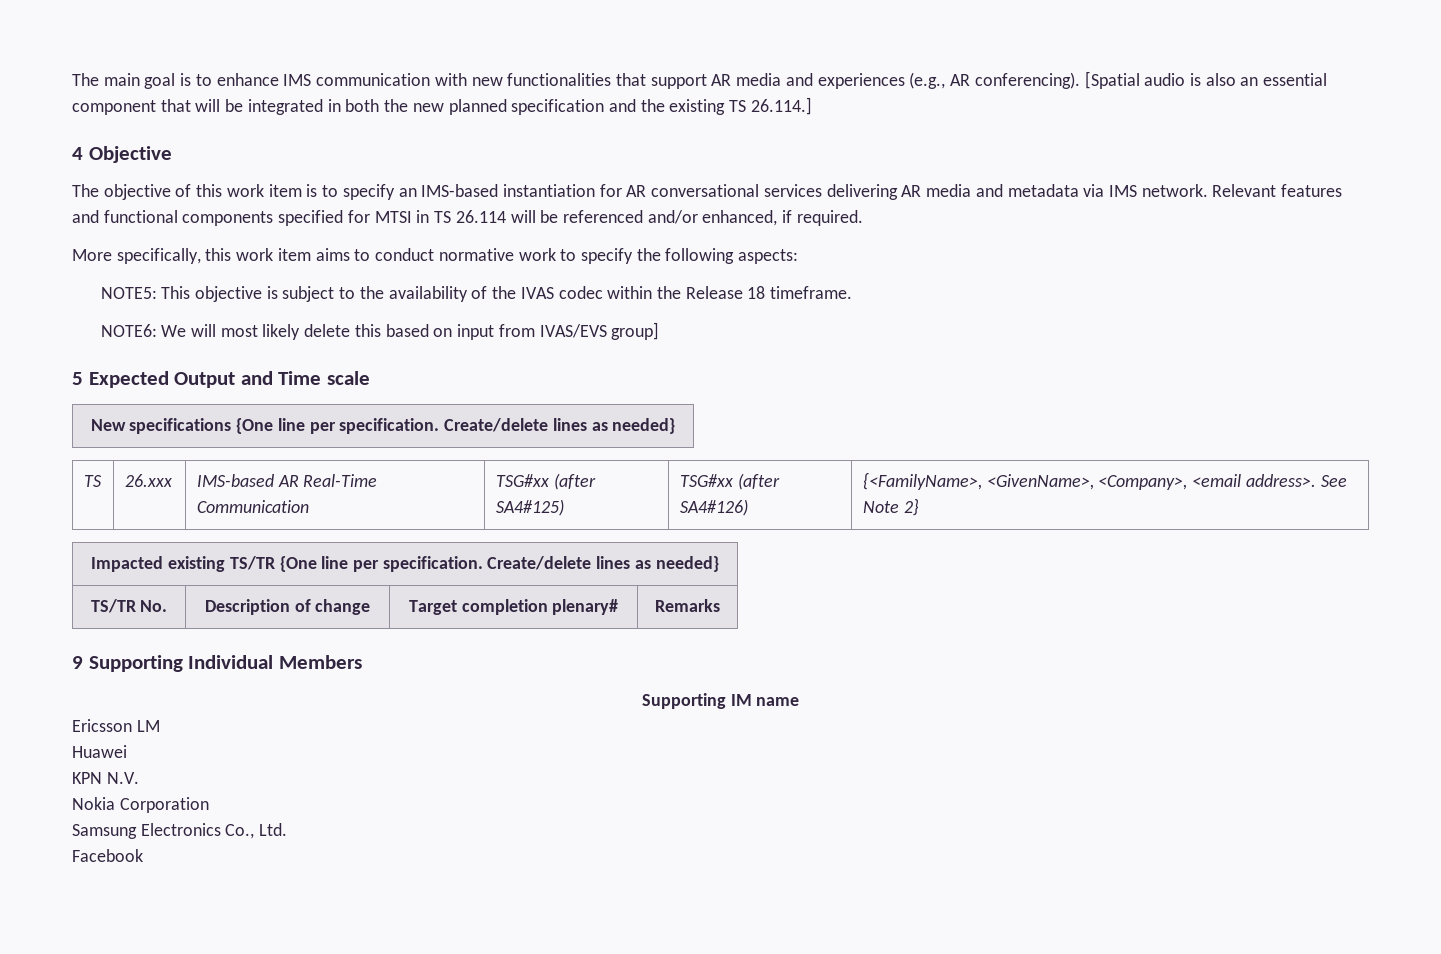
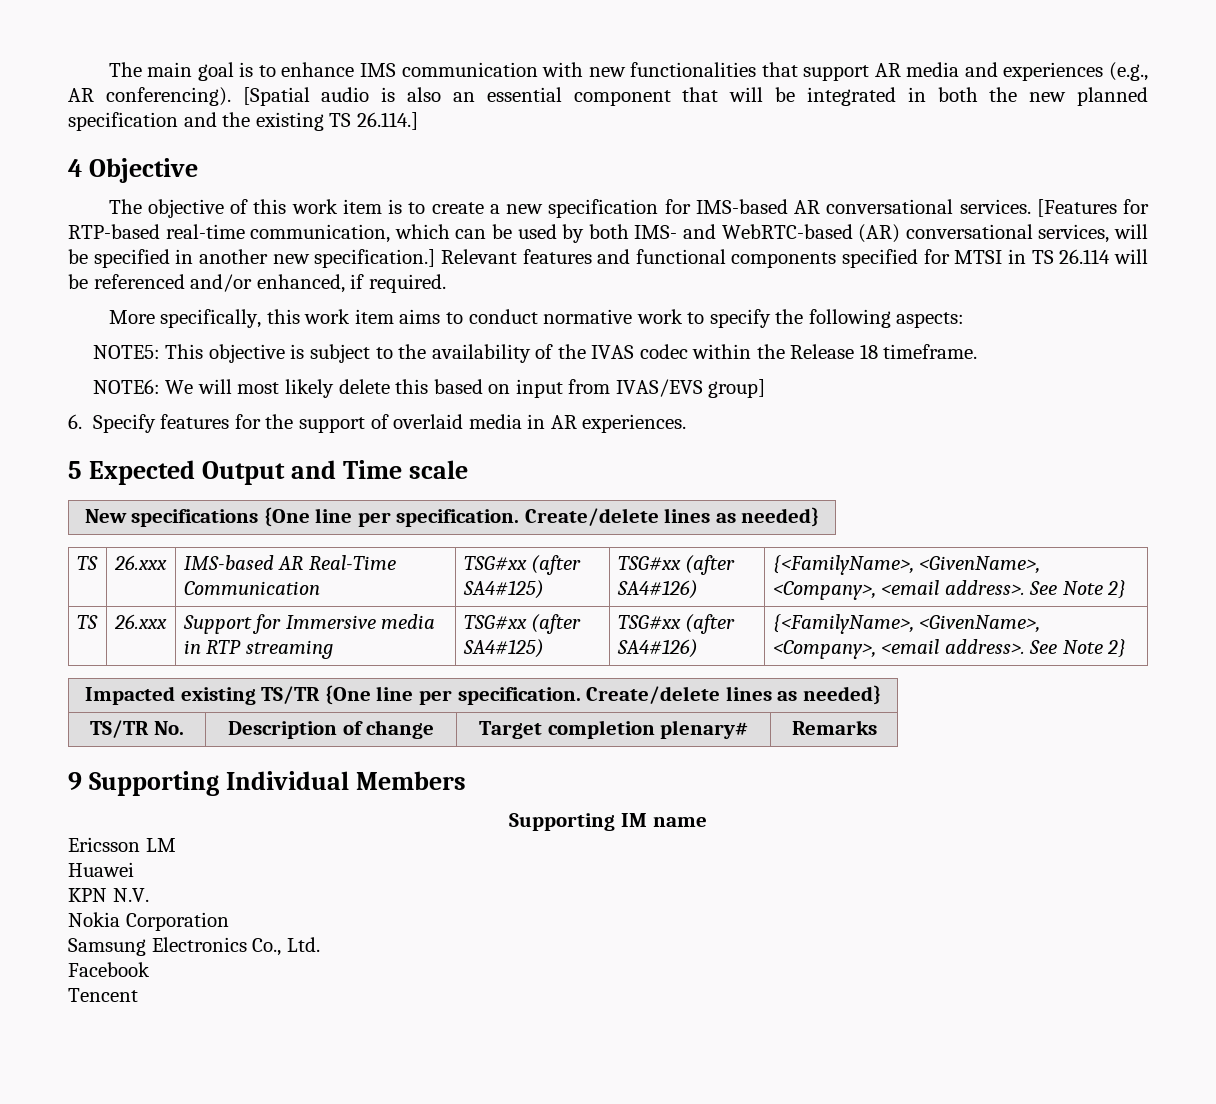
- The objective of this work item is to specify an IMS-based instantiation for AR conversational services delivering AR media and metadata via IMS network.
+ The objective of this work item is to create a new specification for IMS-based AR conversational services. [Features for RTP-based real-time communication, which can be used by both IMS- and WebRTC-based (AR) conversational services, will be specified in another new specification.]
+ 6. Specify features for the support of overlaid media in AR experiences.
+ TS | 26.xxx | Support for Immersive media in RTP streaming | TSG#xx (after SA4#125) | TSG#xx (after SA4#126) | {<FamilyName>, <GivenName>, <Company>, <email address>. See Note 2}
+ Tencent

